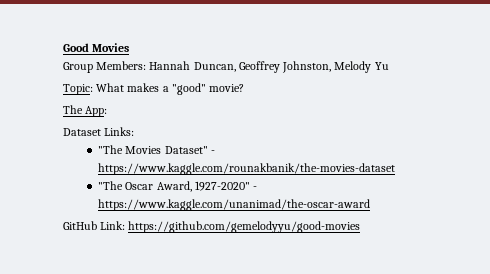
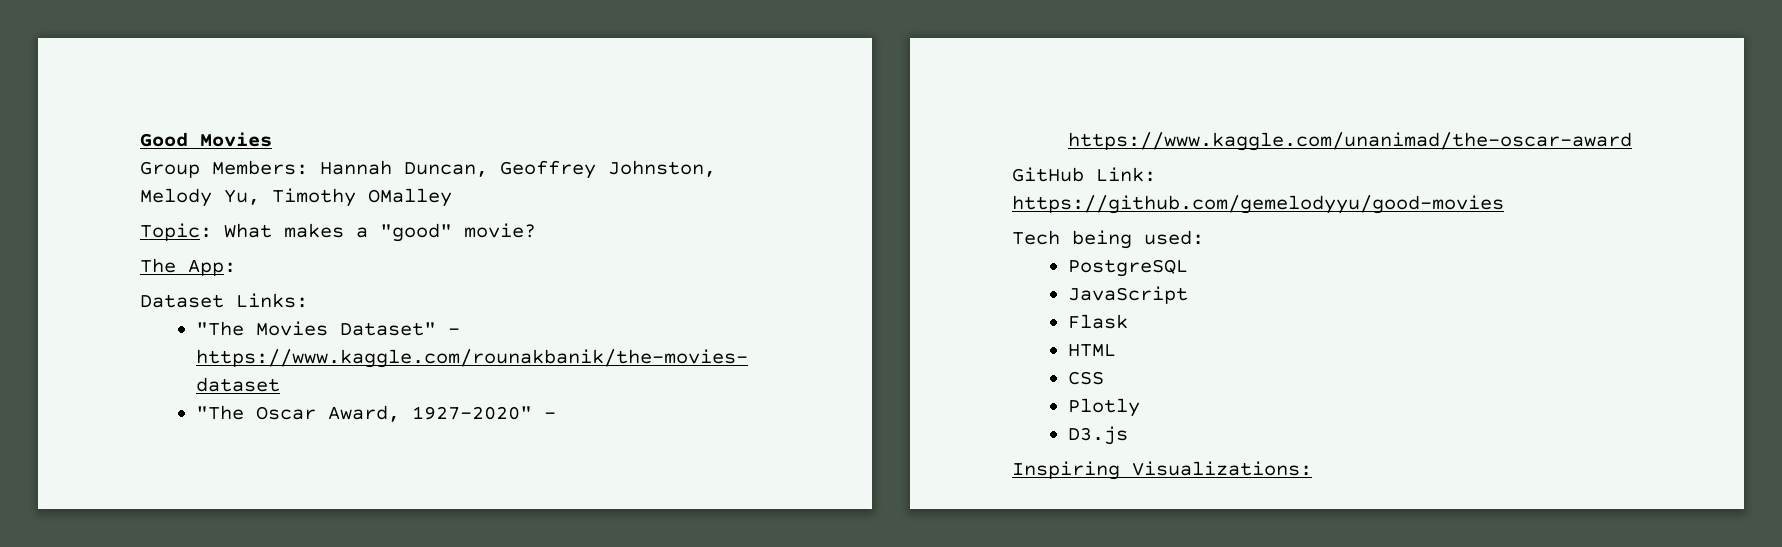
- Group Members: Hannah Duncan, Geoffrey Johnston, Melody Yu
+ Group Members: Hannah Duncan, Geoffrey Johnston, Melody Yu, Timothy OMalley
+ Tech being used:
+ PostgreSQL
+ JavaScript
+ Flask
+ HTML
+ CSS
+ Plotly
+ D3.js
+ Inspiring Visualizations:

